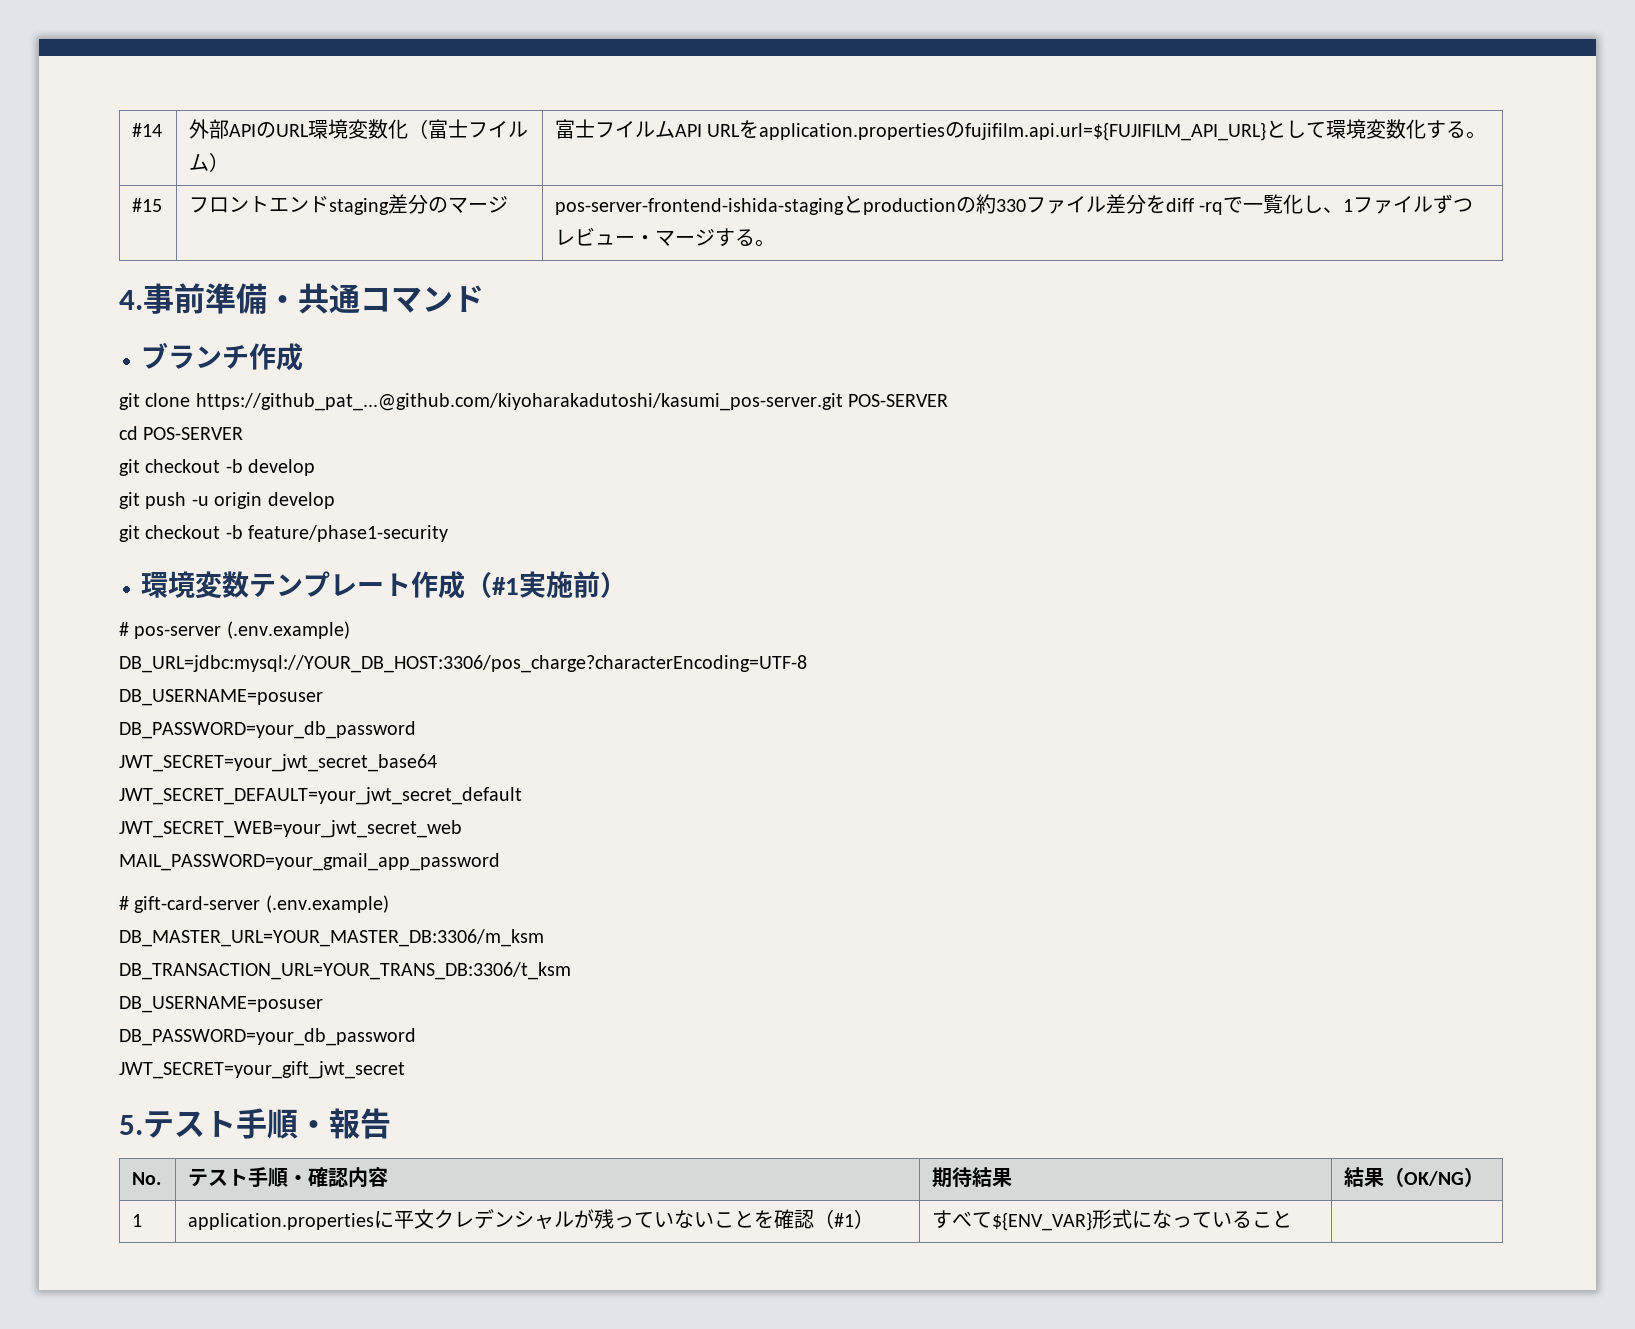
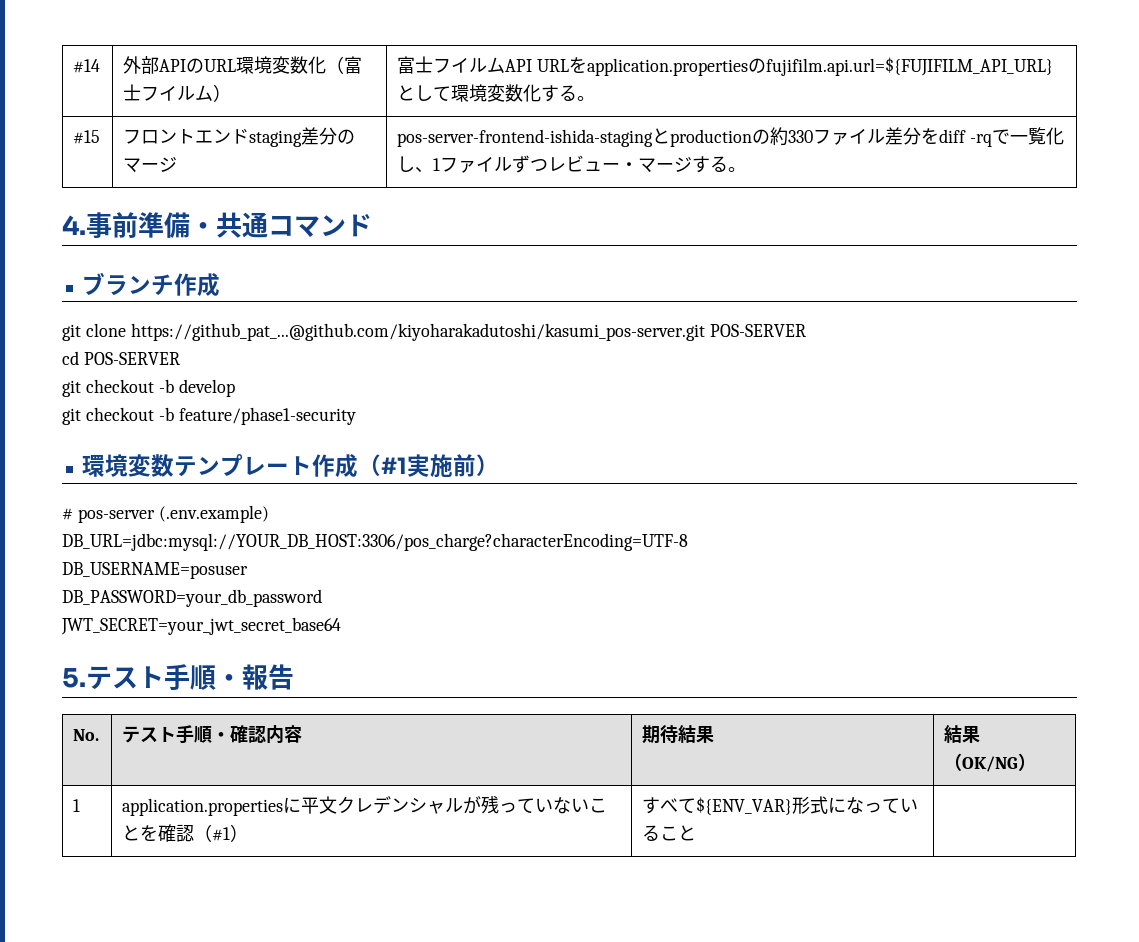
- git push -u origin develop
- JWT_SECRET_DEFAULT=your_jwt_secret_default
- JWT_SECRET_WEB=your_jwt_secret_web
- MAIL_PASSWORD=your_gmail_app_password
- # gift-card-server (.env.example)
- DB_MASTER_URL=YOUR_MASTER_DB:3306/m_ksm
- DB_TRANSACTION_URL=YOUR_TRANS_DB:3306/t_ksm
- DB_USERNAME=posuser
- DB_PASSWORD=your_db_password
- JWT_SECRET=your_gift_jwt_secret

